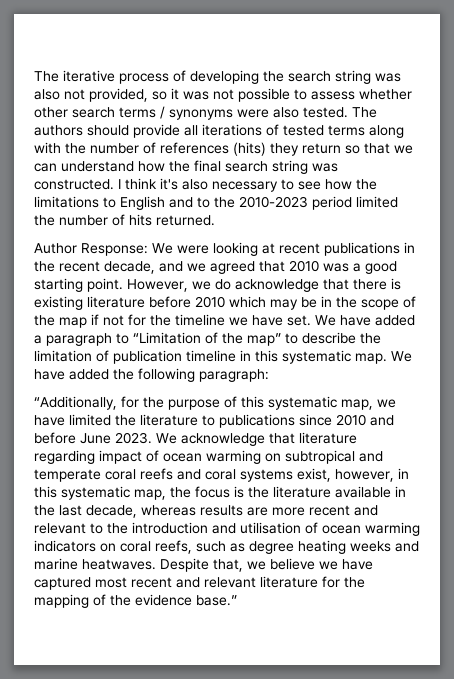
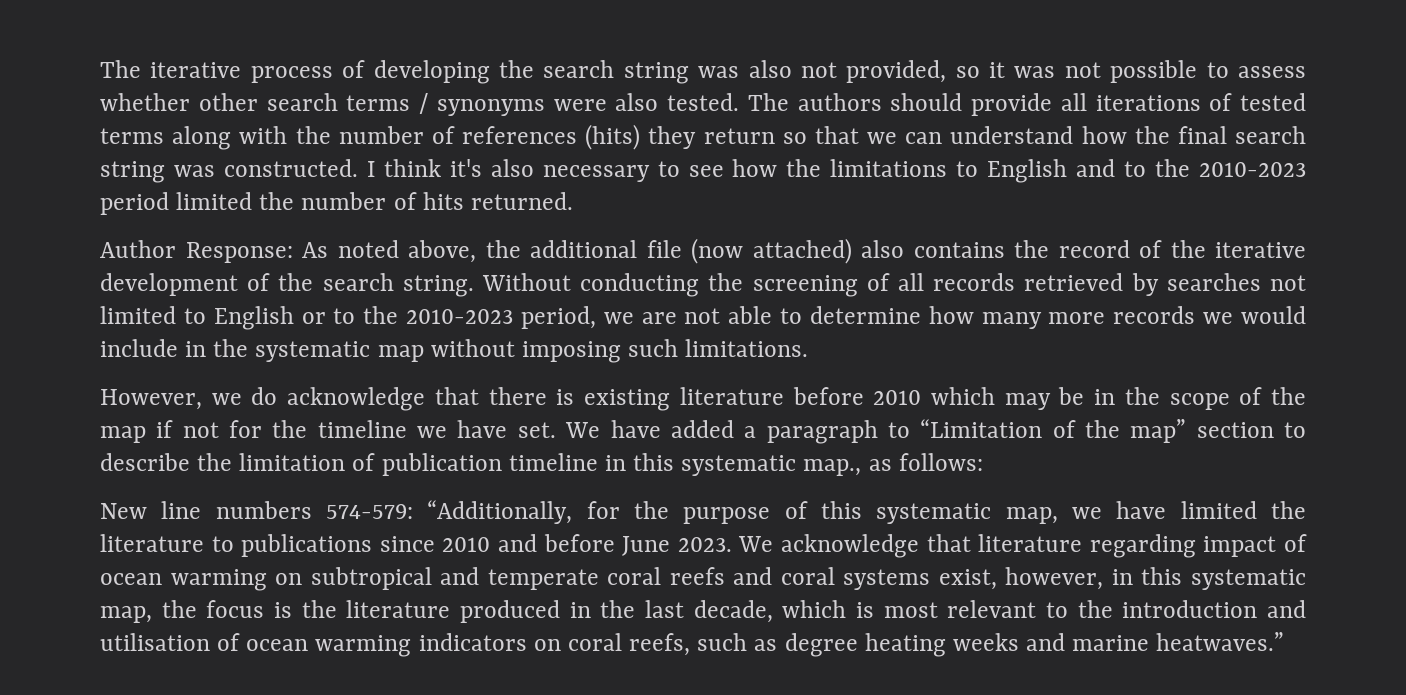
- Author Response: We were looking at recent publications in the recent decade, and we agreed that 2010 was a good starting point. However, we do acknowledge that there is existing literature before 2010 which may be in the scope of the map if not for the timeline we have set.
+ Author Response: As noted above, the additional file (now attached) also contains the record of the iterative development of the search string. Without conducting the screening of all records retrieved by searches not limited to English or to the 2010-2023 period, we are not able to determine how many more records we would include in the systematic map without imposing such limitations.
+ However, we do acknowledge that there is existing literature before 2010 which may be in the scope of the map if not for the timeline we have set.
- We have added a paragraph to “Limitation of the map” to describe the limitation of publication timeline in this systematic map. We have added the following paragraph:
- “Additionally, for the purpose of this systematic map, we have limited the literature to publications since 2010 and before June 2023.
+ We have added a paragraph to “Limitation of the map” section to describe the limitation of publication timeline in this systematic map., as follows:
+ New line numbers 574-579: “Additionally, for the purpose of this systematic map, we have limited the literature to publications since 2010 and before June 2023.
- We acknowledge that literature regarding impact of ocean warming on subtropical and temperate coral reefs and coral systems exist, however, in this systematic map, the focus is the literature available in the last decade, whereas results are more recent and relevant to the introduction and utilisation of ocean warming indicators on coral reefs, such as degree heating weeks and marine heatwaves. Despite that, we believe we have captured most recent and relevant literature for the mapping of the evidence base.”
+ We acknowledge that literature regarding impact of ocean warming on subtropical and temperate coral reefs and coral systems exist, however, in this systematic map, the focus is the literature produced in the last decade, which is most relevant to the introduction and utilisation of ocean warming indicators on coral reefs, such as degree heating weeks and marine heatwaves.”

